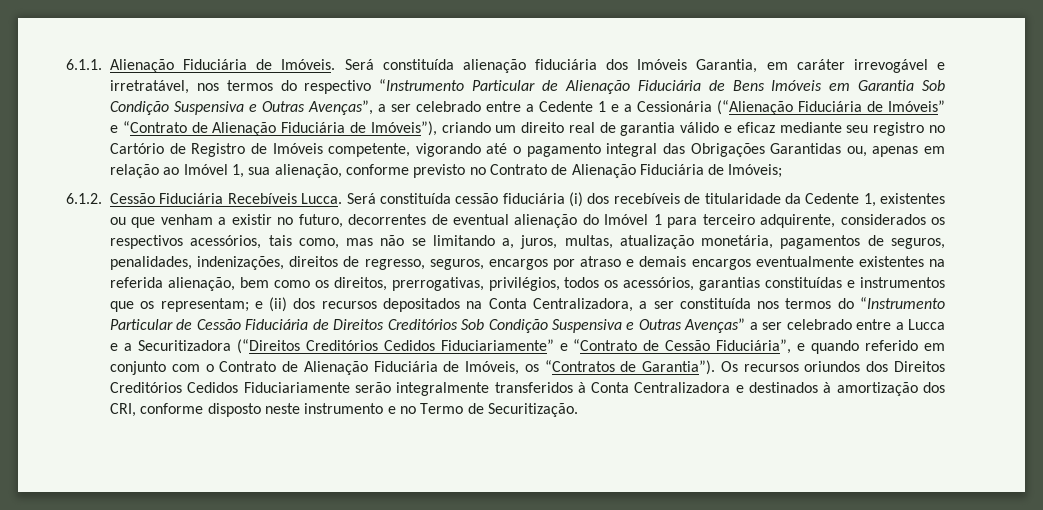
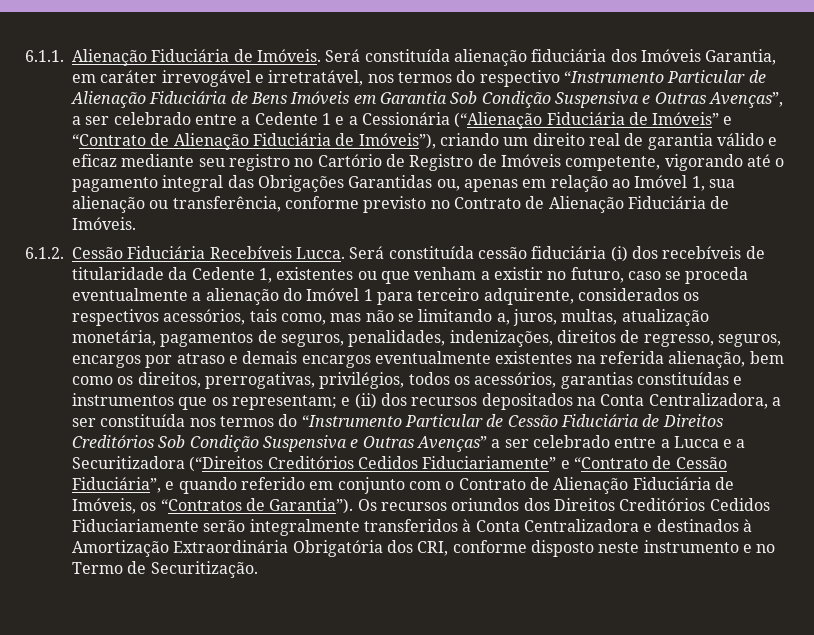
- Será constituída alienação fiduciária dos Imóveis Garantia, em caráter irrevogável e irretratável, nos termos do respectivo “Instrumento Particular de Alienação Fiduciária de Bens Imóveis em Garantia Sob Condição Suspensiva e Outras Avenças”, a ser celebrado entre a Cedente 1 e a Cessionária (“Alienação Fiduciária de Imóveis” e “Contrato de Alienação Fiduciária de Imóveis”), criando um direito real de garantia válido e eficaz mediante seu registro no Cartório de Registro de Imóveis competente, vigorando até o pagamento integral das Obrigações Garantidas ou, apenas em relação ao Imóvel 1, sua alienação, conforme previsto no Contrato de Alienação Fiduciária de Imóveis;
+ Será constituída alienação fiduciária dos Imóveis Garantia, em caráter irrevogável e irretratável, nos termos do respectivo “Instrumento Particular de Alienação Fiduciária de Bens Imóveis em Garantia Sob Condição Suspensiva e Outras Avenças”, a ser celebrado entre a Cedente 1 e a Cessionária (“Alienação Fiduciária de Imóveis” e “Contrato de Alienação Fiduciária de Imóveis”), criando um direito real de garantia válido e eficaz mediante seu registro no Cartório de Registro de Imóveis competente, vigorando até o pagamento integral das Obrigações Garantidas ou, apenas em relação ao Imóvel 1, sua alienação ou transferência, conforme previsto no Contrato de Alienação Fiduciária de Imóveis.
- Será constituída cessão fiduciária (i) dos recebíveis de titularidade da Cedente 1, existentes ou que venham a existir no futuro, decorrentes de eventual alienação do Imóvel 1 para terceiro adquirente, considerados os respectivos acessórios, tais como, mas não se limitando a, juros, multas, atualização monetária, pagamentos de seguros, penalidades, indenizações, direitos de regresso, seguros, encargos por atraso e demais encargos eventualmente existentes na referida alienação, bem como os direitos, prerrogativas, privilégios, todos os acessórios, garantias constituídas e instrumentos que os representam;
+ Será constituída cessão fiduciária (i) dos recebíveis de titularidade da Cedente 1, existentes ou que venham a existir no futuro, caso se proceda eventualmente a alienação do Imóvel 1 para terceiro adquirente, considerados os respectivos acessórios, tais como, mas não se limitando a, juros, multas, atualização monetária, pagamentos de seguros, penalidades, indenizações, direitos de regresso, seguros, encargos por atraso e demais encargos eventualmente existentes na referida alienação, bem como os direitos, prerrogativas, privilégios, todos os acessórios, garantias constituídas e instrumentos que os representam;
- Os recursos oriundos dos Direitos Creditórios Cedidos Fiduciariamente serão integralmente transferidos à Conta Centralizadora e destinados à amortização dos CRI, conforme disposto neste instrumento e no Termo de Securitização.
+ Os recursos oriundos dos Direitos Creditórios Cedidos Fiduciariamente serão integralmente transferidos à Conta Centralizadora e destinados à Amortização Extraordinária Obrigatória dos CRI, conforme disposto neste instrumento e no Termo de Securitização.

